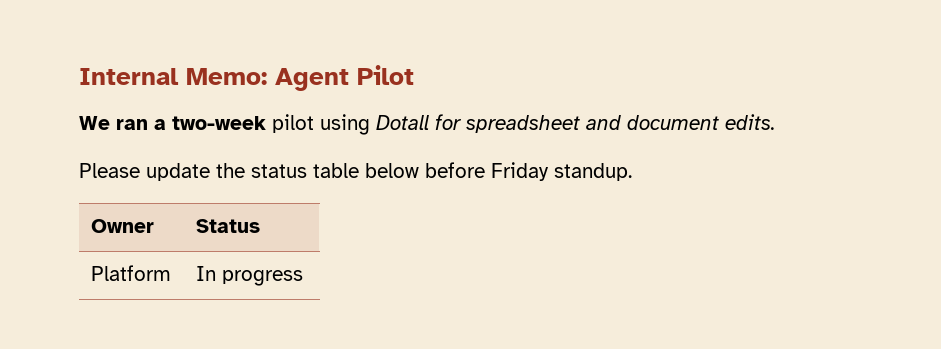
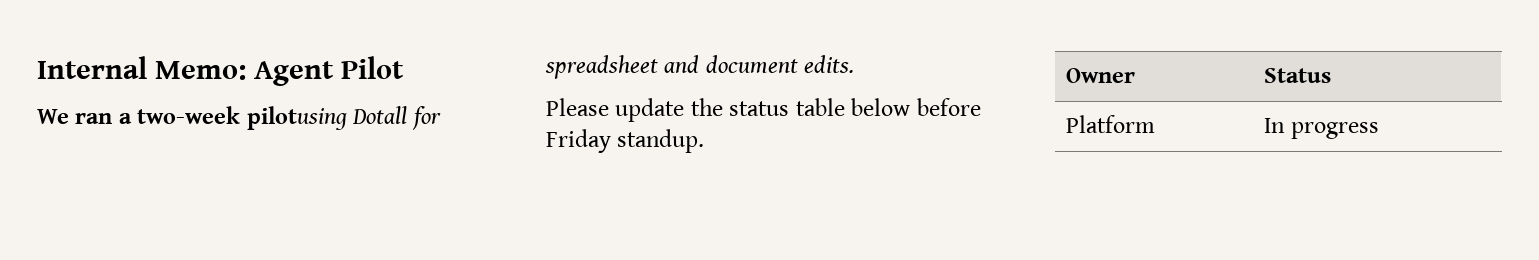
- We ran a two-week pilot using Dotall for spreadsheet and document edits.
+ We ran a two-week pilotusing Dotall for spreadsheet and document edits.

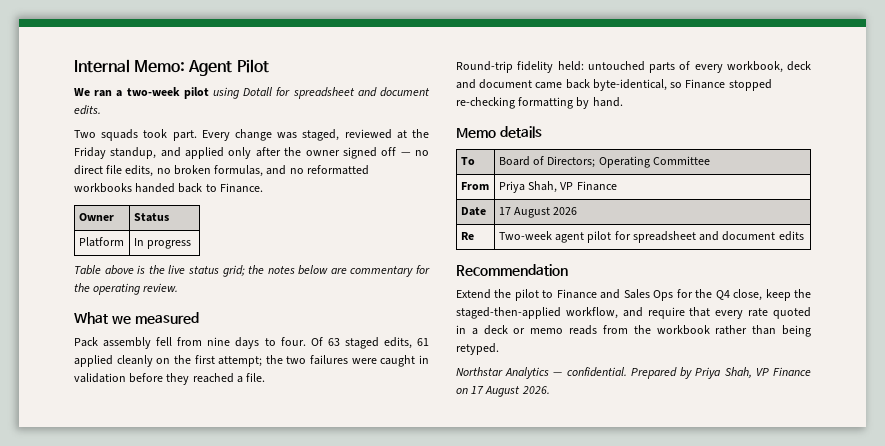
- We ran a two-week pilotusing Dotall for spreadsheet and document edits.
+ We ran a two-week pilot using Dotall for spreadsheet and document edits.
- Please update the status table below before Friday standup.
+ Two squads took part. Every change was staged, reviewed at the Friday standup, and applied only after the owner signed off — no direct file edits, no broken formulas, and no reformatted workbooks handed back to Finance.
+ Table above is the live status grid; the notes below are commentary for the operating review.
+ What we measured
+ Pack assembly fell from nine days to four. Of 63 staged edits, 61 applied cleanly on the first attempt; the two failures were caught in validation before they reached a file.
+ Round-trip fidelity held: untouched parts of every workbook, deck and document came back byte-identical, so Finance stopped re-checking formatting by hand.
+ Memo details
+ To | Board of Directors; Operating Committee
+ From | Priya Shah, VP Finance
+ Date | 17 August 2026
+ Re | Two-week agent pilot for spreadsheet and document edits
+ Recommendation
+ Extend the pilot to Finance and Sales Ops for the Q4 close, keep the staged-then-applied workflow, and require that every rate quoted in a deck or memo reads from the workbook rather than being retyped.
+ Northstar Analytics — confidential. Prepared by Priya Shah, VP Finance on 17 August 2026.

